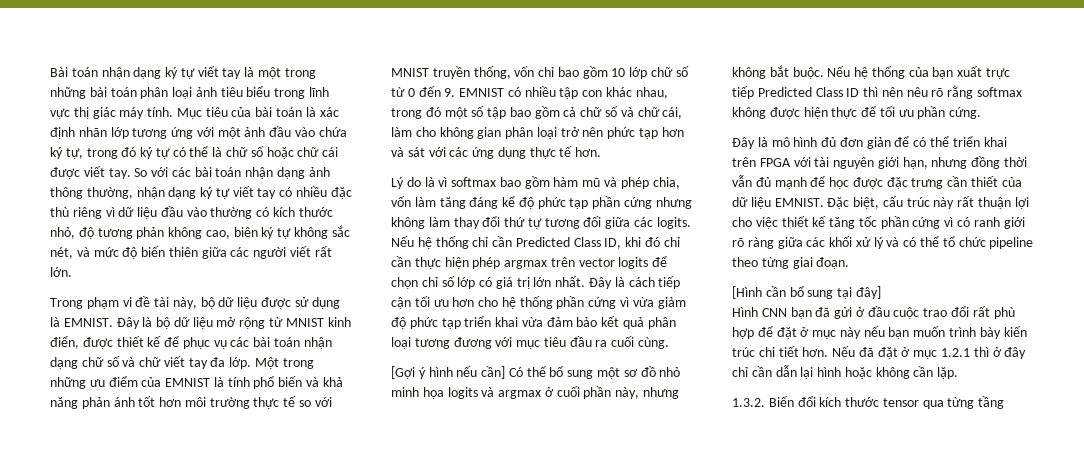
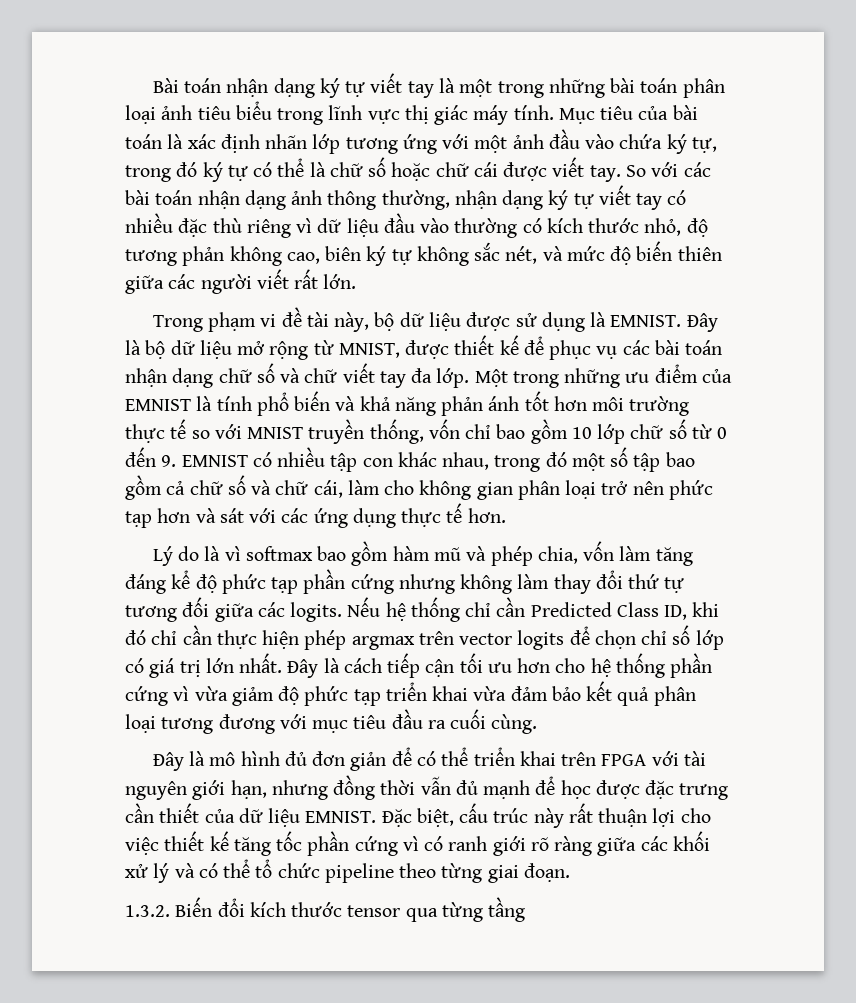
- Đây là bộ dữ liệu mở rộng từ MNIST kinh điển, được thiết kế để phục vụ các bài toán nhận dạng chữ số và chữ viết tay đa lớp.
+ Đây là bộ dữ liệu mở rộng từ MNIST, được thiết kế để phục vụ các bài toán nhận dạng chữ số và chữ viết tay đa lớp.
- [Gợi ý hình nếu cần] Có thể bổ sung một sơ đồ nhỏ minh họa logits và argmax ở cuối phần này, nhưng không bắt buộc. Nếu hệ thống của bạn xuất trực tiếp Predicted Class ID thì nên nêu rõ rằng softmax không được hiện thực để tối ưu phần cứng.
- [Hình cần bổ sung tại đây]
- Hình CNN bạn đã gửi ở đầu cuộc trao đổi rất phù hợp để đặt ở mục này nếu bạn muốn trình bày kiến trúc chi tiết hơn. Nếu đã đặt ở mục 1.2.1 thì ở đây chỉ cần dẫn lại hình hoặc không cần lặp.

